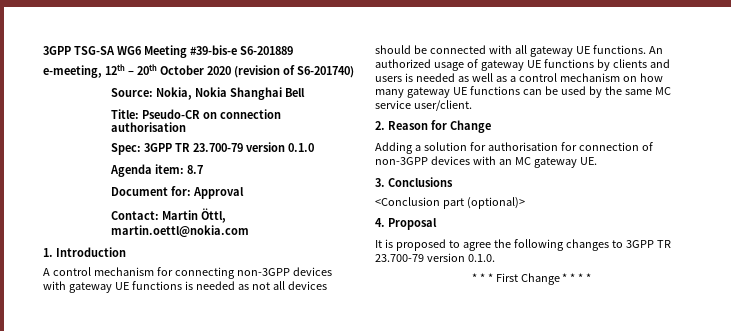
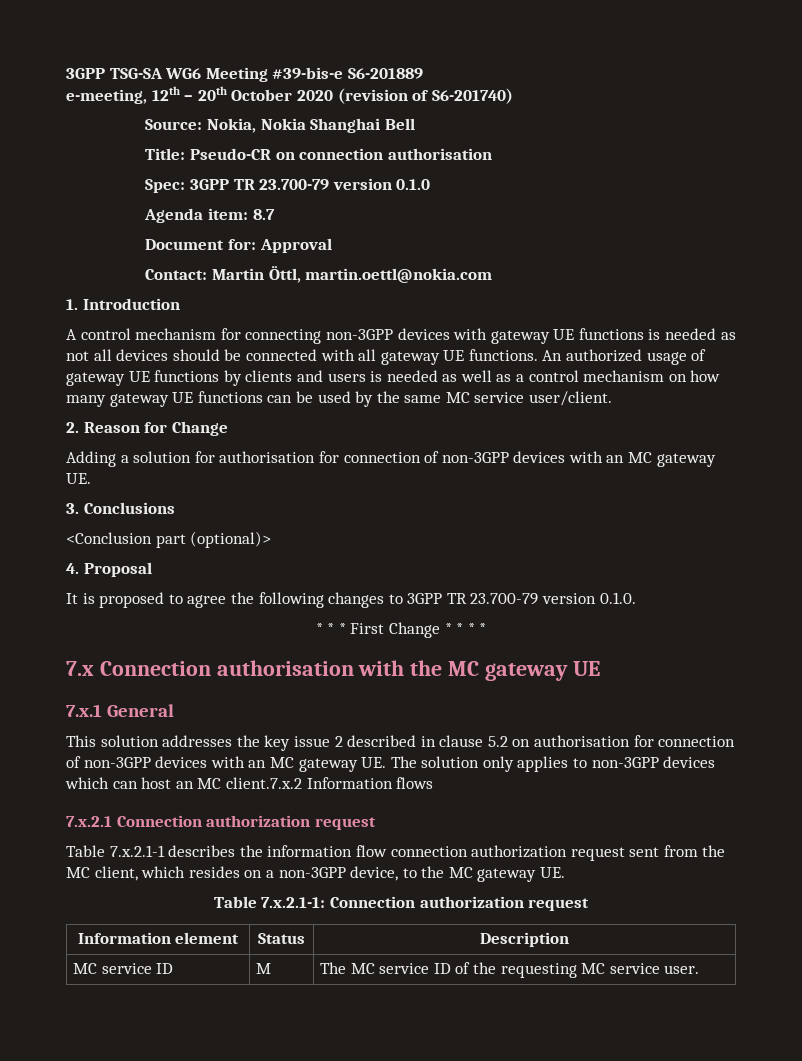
+ 7.x Connection authorisation with the MC gateway UE
+ 7.x.1 General
+ This solution addresses the key issue 2 described in clause 5.2 on authorisation for connection of non-3GPP devices with an MC gateway UE. The solution only applies to non-3GPP devices which can host an MC client.7.x.2 Information flows
+ 7.x.2.1 Connection authorization request
+ Table 7.x.2.1-1 describes the information flow connection authorization request sent from the MC client, which resides on a non-3GPP device, to the MC gateway UE.
+ Table 7.x.2.1-1: Connection authorization request
+ Information element | Status | Description
+ MC service ID | M | The MC service ID of the requesting MC service user.

